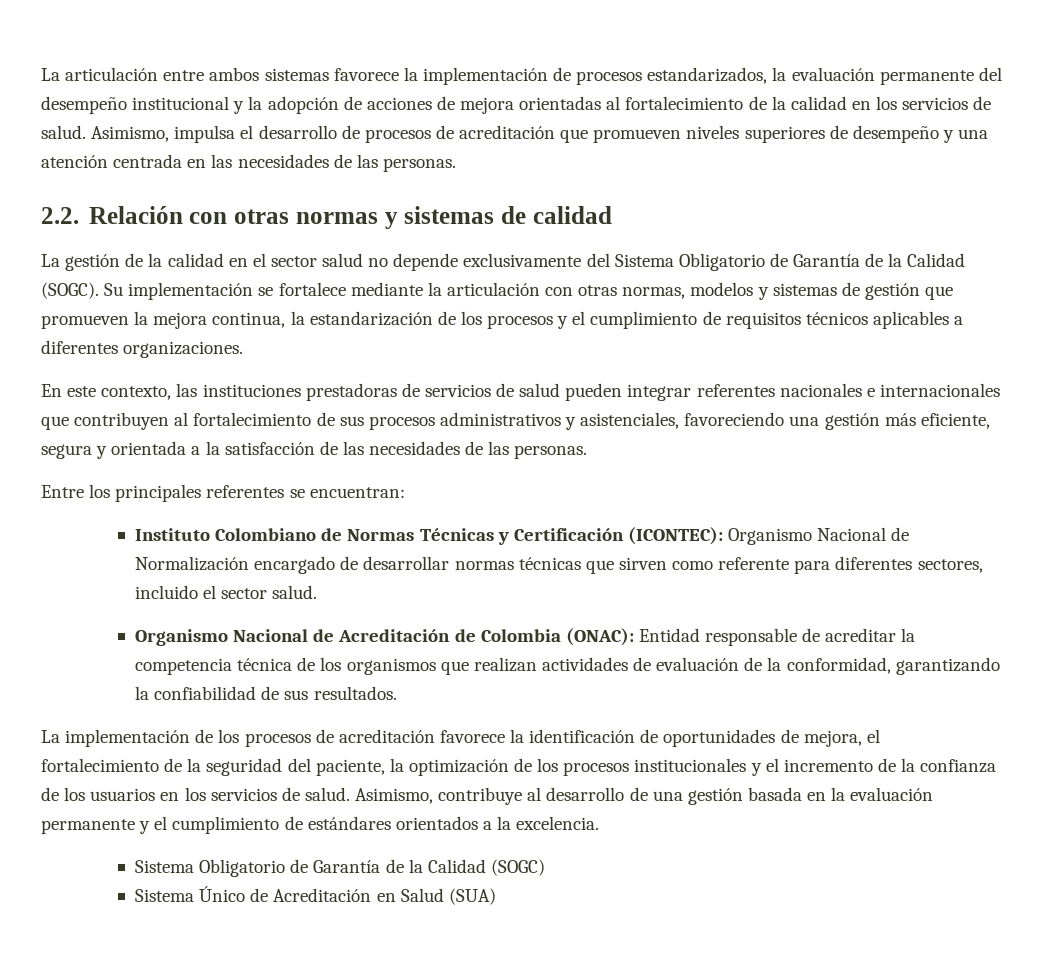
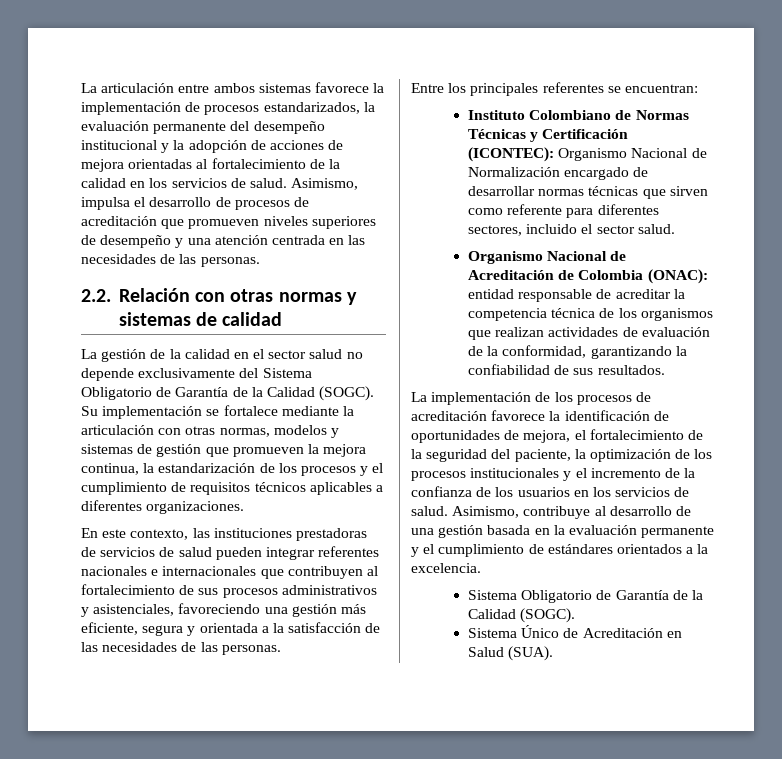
- Organismo Nacional de Acreditación de Colombia (ONAC): Entidad responsable de acreditar la competencia técnica de los organismos que realizan actividades de evaluación de la conformidad, garantizando la confiabilidad de sus resultados.
+ Organismo Nacional de Acreditación de Colombia (ONAC): entidad responsable de acreditar la competencia técnica de los organismos que realizan actividades de evaluación de la conformidad, garantizando la confiabilidad de sus resultados.
  Asimismo, contribuye al desarrollo de una gestión basada en la evaluación permanente y el cumplimiento de estándares orientados a la excelencia.
- Sistema Obligatorio de Garantía de la Calidad (SOGC)
+ Sistema Obligatorio de Garantía de la Calidad (SOGC).
- Sistema Único de Acreditación en Salud (SUA)
+ Sistema Único de Acreditación en Salud (SUA).

